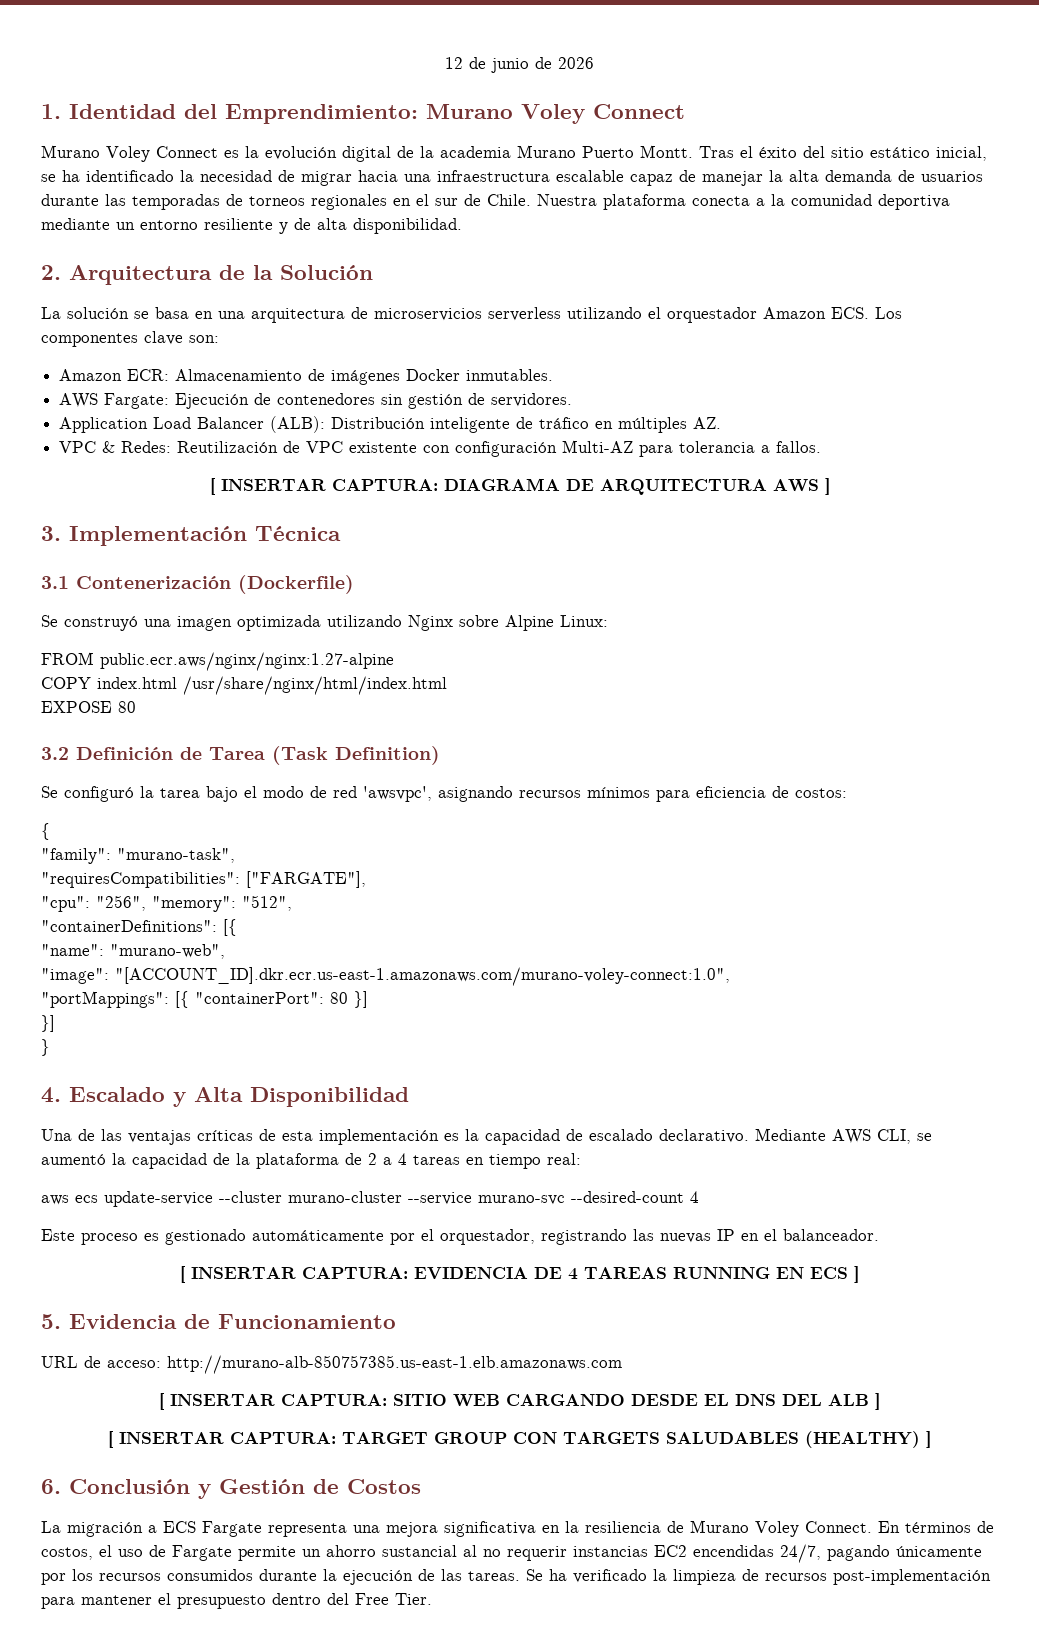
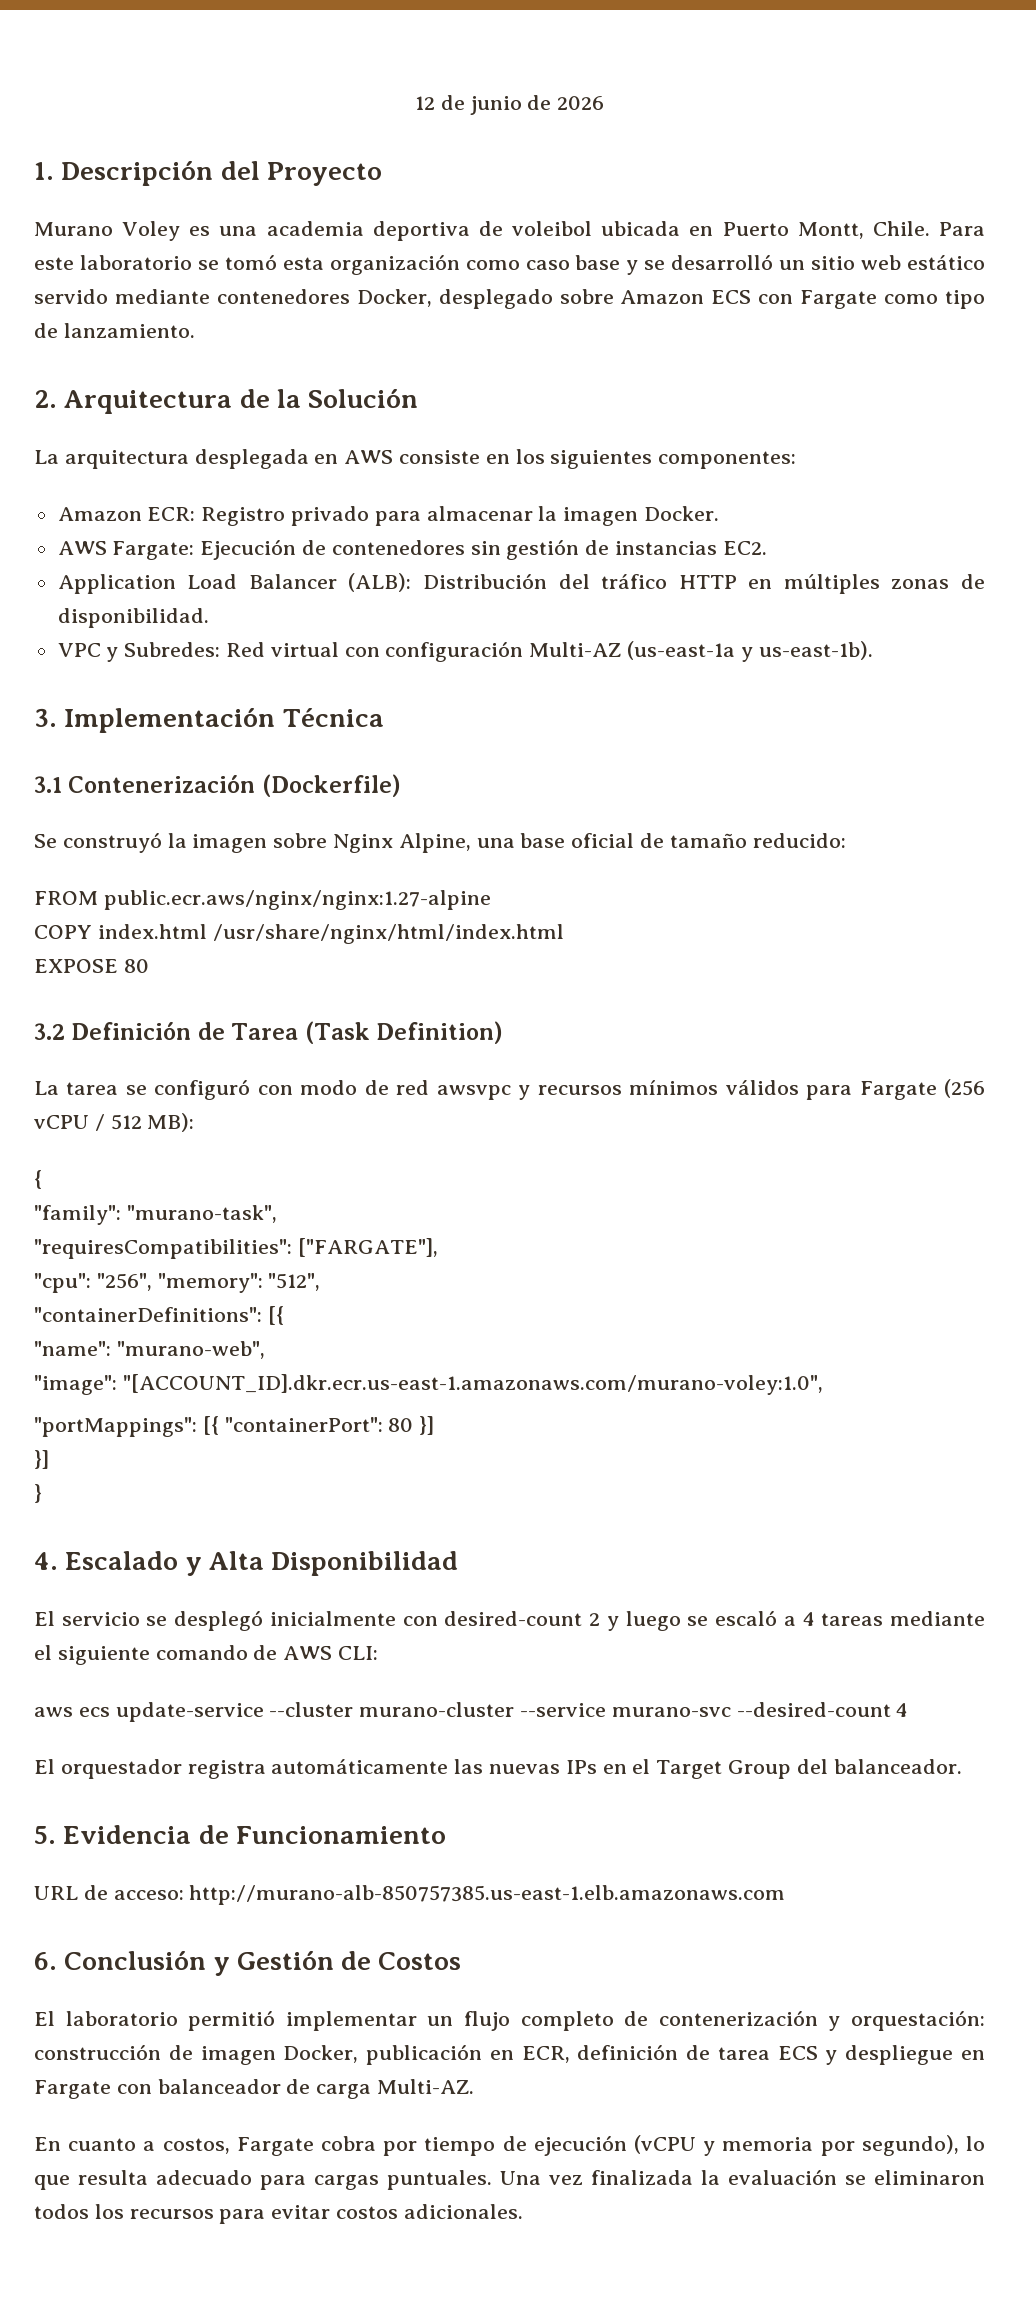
- 1. Identidad del Emprendimiento: Murano Voley Connect
- Murano Voley Connect es la evolución digital de la academia Murano Puerto Montt. Tras el éxito del sitio estático inicial, se ha identificado la necesidad de migrar hacia una infraestructura escalable capaz de manejar la alta demanda de usuarios durante las temporadas de torneos regionales en el sur de Chile. Nuestra plataforma conecta a la comunidad deportiva mediante un entorno resiliente y de alta disponibilidad.
+ 1. Descripción del Proyecto
+ Murano Voley es una academia deportiva de voleibol ubicada en Puerto Montt, Chile. Para este laboratorio se tomó esta organización como caso base y se desarrolló un sitio web estático servido mediante contenedores Docker, desplegado sobre Amazon ECS con Fargate como tipo de lanzamiento.
- La solución se basa en una arquitectura de microservicios serverless utilizando el orquestador Amazon ECS. Los componentes clave son:
- Amazon ECR: Almacenamiento de imágenes Docker inmutables.
+ La arquitectura desplegada en AWS consiste en los siguientes componentes:
+ Amazon ECR: Registro privado para almacenar la imagen Docker.
- AWS Fargate: Ejecución de contenedores sin gestión de servidores.
+ AWS Fargate: Ejecución de contenedores sin gestión de instancias EC2.
- Application Load Balancer (ALB): Distribución inteligente de tráfico en múltiples AZ.
- VPC & Redes: Reutilización de VPC existente con configuración Multi-AZ para tolerancia a fallos.
- [ INSERTAR CAPTURA: DIAGRAMA DE ARQUITECTURA AWS ]
+ Application Load Balancer (ALB): Distribución del tráfico HTTP en múltiples zonas de disponibilidad.
+ VPC y Subredes: Red virtual con configuración Multi-AZ (us-east-1a y us-east-1b).
- Se construyó una imagen optimizada utilizando Nginx sobre Alpine Linux:
+ Se construyó la imagen sobre Nginx Alpine, una base oficial de tamaño reducido:
- Se configuró la tarea bajo el modo de red 'awsvpc', asignando recursos mínimos para eficiencia de costos:
+ La tarea se configuró con modo de red awsvpc y recursos mínimos válidos para Fargate (256 vCPU / 512 MB):
- "image": "[ACCOUNT_ID].dkr.ecr.us-east-1.amazonaws.com/murano-voley-connect:1.0",
+ "image": "[ACCOUNT_ID].dkr.ecr.us-east-1.amazonaws.com/murano-voley:1.0",
- Una de las ventajas críticas de esta implementación es la capacidad de escalado declarativo. Mediante AWS CLI, se aumentó la capacidad de la plataforma de 2 a 4 tareas en tiempo real:
+ El servicio se desplegó inicialmente con desired-count 2 y luego se escaló a 4 tareas mediante el siguiente comando de AWS CLI:
- Este proceso es gestionado automáticamente por el orquestador, registrando las nuevas IP en el balanceador.
- [ INSERTAR CAPTURA: EVIDENCIA DE 4 TAREAS RUNNING EN ECS ]
+ El orquestador registra automáticamente las nuevas IPs en el Target Group del balanceador.
- [ INSERTAR CAPTURA: SITIO WEB CARGANDO DESDE EL DNS DEL ALB ]
- [ INSERTAR CAPTURA: TARGET GROUP CON TARGETS SALUDABLES (HEALTHY) ]
- La migración a ECS Fargate representa una mejora significativa en la resiliencia de Murano Voley Connect. En términos de costos, el uso de Fargate permite un ahorro sustancial al no requerir instancias EC2 encendidas 24/7, pagando únicamente por los recursos consumidos durante la ejecución de las tareas. Se ha verificado la limpieza de recursos post-implementación para mantener el presupuesto dentro del Free Tier.
+ El laboratorio permitió implementar un flujo completo de contenerización y orquestación: construcción de imagen Docker, publicación en ECR, definición de tarea ECS y despliegue en Fargate con balanceador de carga Multi-AZ.
+ En cuanto a costos, Fargate cobra por tiempo de ejecución (vCPU y memoria por segundo), lo que resulta adecuado para cargas puntuales. Una vez finalizada la evaluación se eliminaron todos los recursos para evitar costos adicionales.

